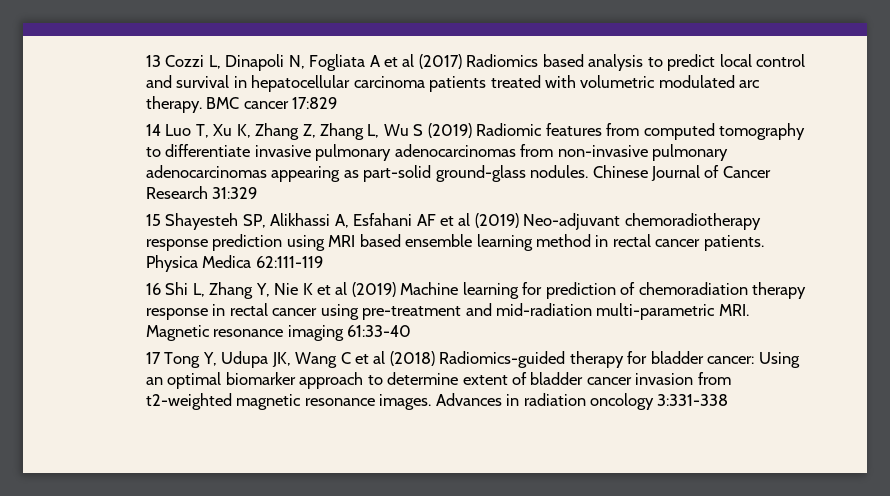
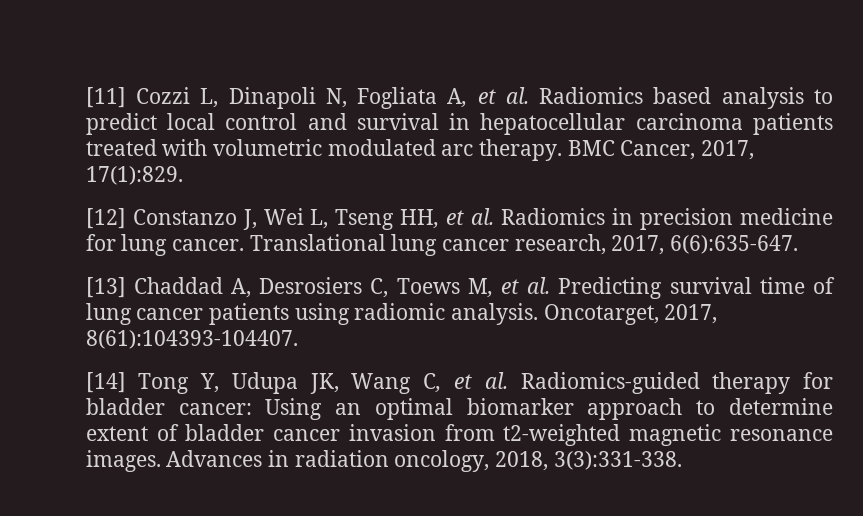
- 13 Cozzi L, Dinapoli N, Fogliata A et al (2017) Radiomics based analysis to predict local control and survival in hepatocellular carcinoma patients treated with volumetric modulated arc therapy.
+ [11] Cozzi L, Dinapoli N, Fogliata A, et al. Radiomics based analysis to predict local control and survival in hepatocellular carcinoma patients treated with volumetric modulated arc therapy.
- BMC cancer 17:829
- 14 Luo T, Xu K, Zhang Z, Zhang L, Wu S (2019) Radiomic features from computed tomography to differentiate invasive pulmonary adenocarcinomas from non-invasive pulmonary adenocarcinomas appearing as part-solid ground-glass nodules. Chinese Journal of Cancer Research 31:329
- 15 Shayesteh SP, Alikhassi A, Esfahani AF et al (2019) Neo-adjuvant chemoradiotherapy response prediction using MRI based ensemble learning method in rectal cancer patients. Physica Medica 62:111-119
- 16 Shi L, Zhang Y, Nie K et al (2019) Machine learning for prediction of chemoradiation therapy response in rectal cancer using pre-treatment and mid-radiation multi-parametric MRI. Magnetic resonance imaging 61:33-40
- 17 Tong Y, Udupa JK, Wang C et al (2018) Radiomics-guided therapy for bladder cancer: Using an optimal biomarker approach to determine extent of bladder cancer invasion from t2-weighted magnetic resonance images.
+ BMC Cancer, 2017, 17(1):829.
+ [12] Constanzo J, Wei L, Tseng HH, et al. Radiomics in precision medicine for lung cancer. Translational lung cancer research, 2017, 6(6):635-647.
+ [13] Chaddad A, Desrosiers C, Toews M, et al. Predicting survival time of lung cancer patients using radiomic analysis. Oncotarget, 2017, 8(61):104393-104407.
+ [14] Tong Y, Udupa JK, Wang C, et al. Radiomics-guided therapy for bladder cancer: Using an optimal biomarker approach to determine extent of bladder cancer invasion from t2-weighted magnetic resonance images.
- Advances in radiation oncology 3:331-338
+ Advances in radiation oncology, 2018, 3(3):331-338.

